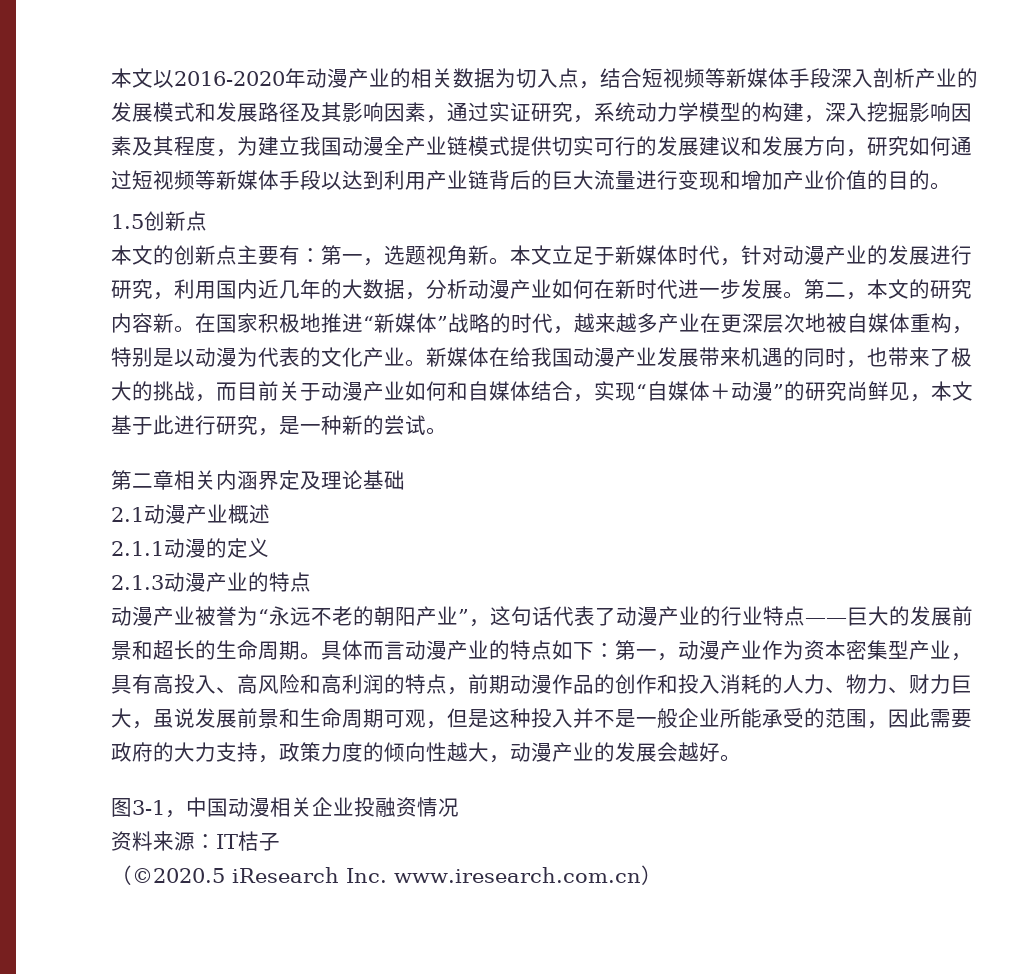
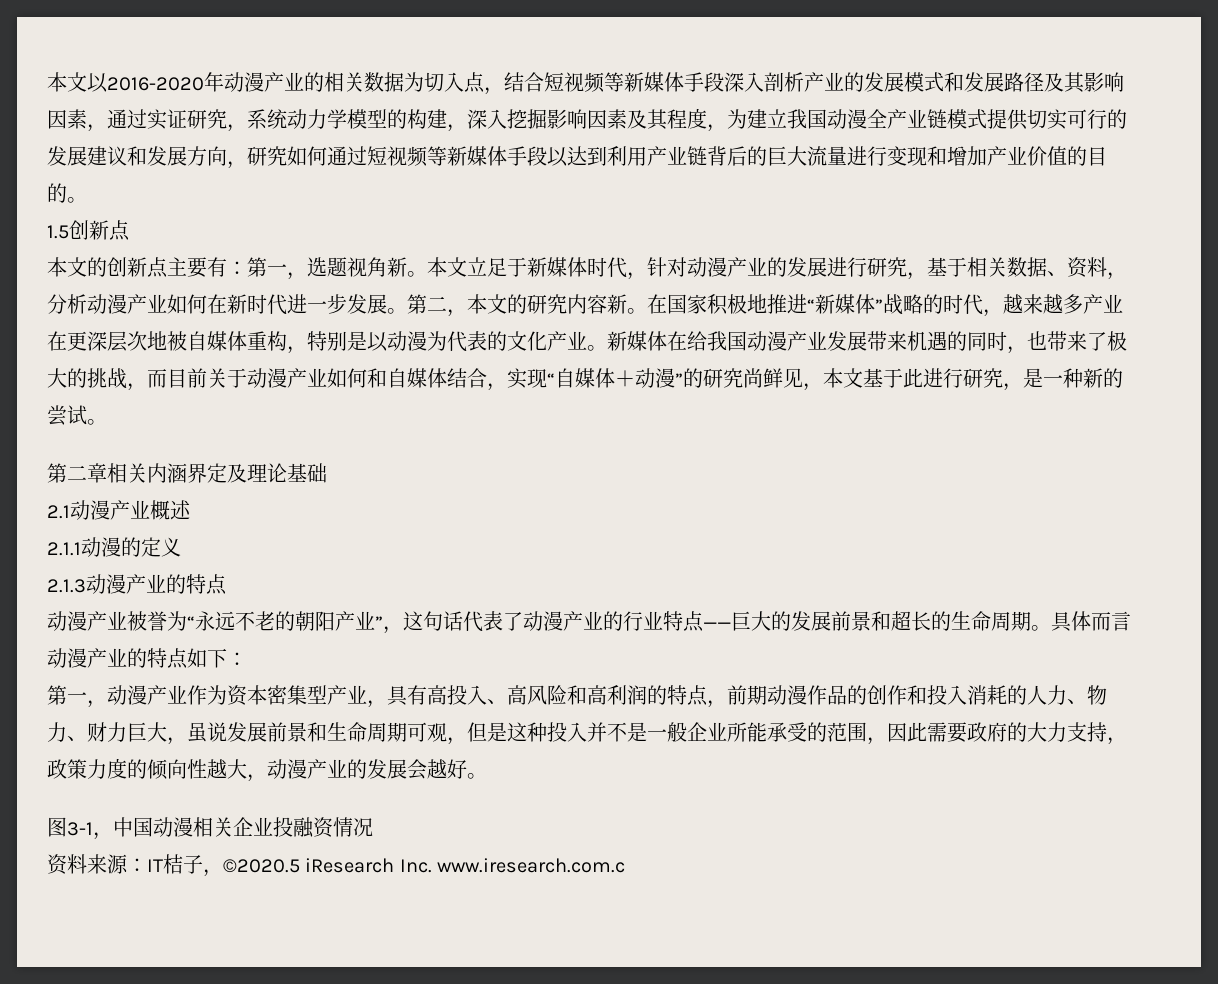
- 本文立足于新媒体时代，针对动漫产业的发展进行研究，利用国内近几年的大数据，分析动漫产业如何在新时代进一步发展。
+ 本文立足于新媒体时代，针对动漫产业的发展进行研究，基于相关数据、资料，分析动漫产业如何在新时代进一步发展。
- 具体而言动漫产业的特点如下：第一，动漫产业作为资本密集型产业，具有高投入、高风险和高利润的特点，前期动漫作品的创作和投入消耗的人力、物力、财力巨大，虽说发展前景和生命周期可观，但是这种投入并不是一般企业所能承受的范围，因此需要政府的大力支持，政策力度的倾向性越大，动漫产业的发展会越好。
+ 具体而言动漫产业的特点如下：
+ 第一，动漫产业作为资本密集型产业，具有高投入、高风险和高利润的特点，前期动漫作品的创作和投入消耗的人力、物力、财力巨大，虽说发展前景和生命周期可观，但是这种投入并不是一般企业所能承受的范围，因此需要政府的大力支持，政策力度的倾向性越大，动漫产业的发展会越好。
- 资料来源：IT桔子
- （©2020.5 iResearch Inc. www.iresearch.com.cn）
+ 资料来源：IT桔子，©2020.5 iResearch Inc. www.iresearch.com.c

